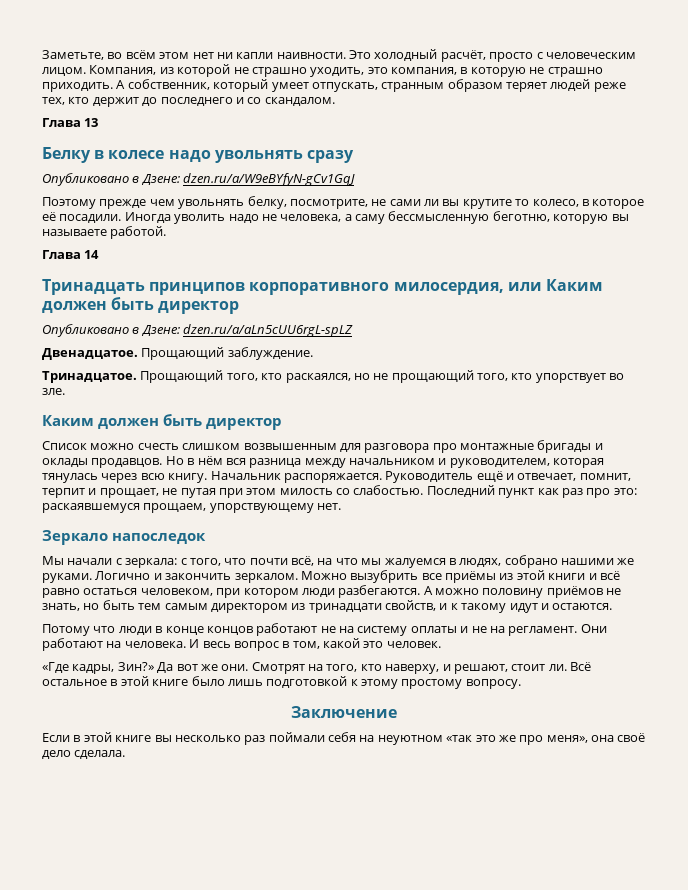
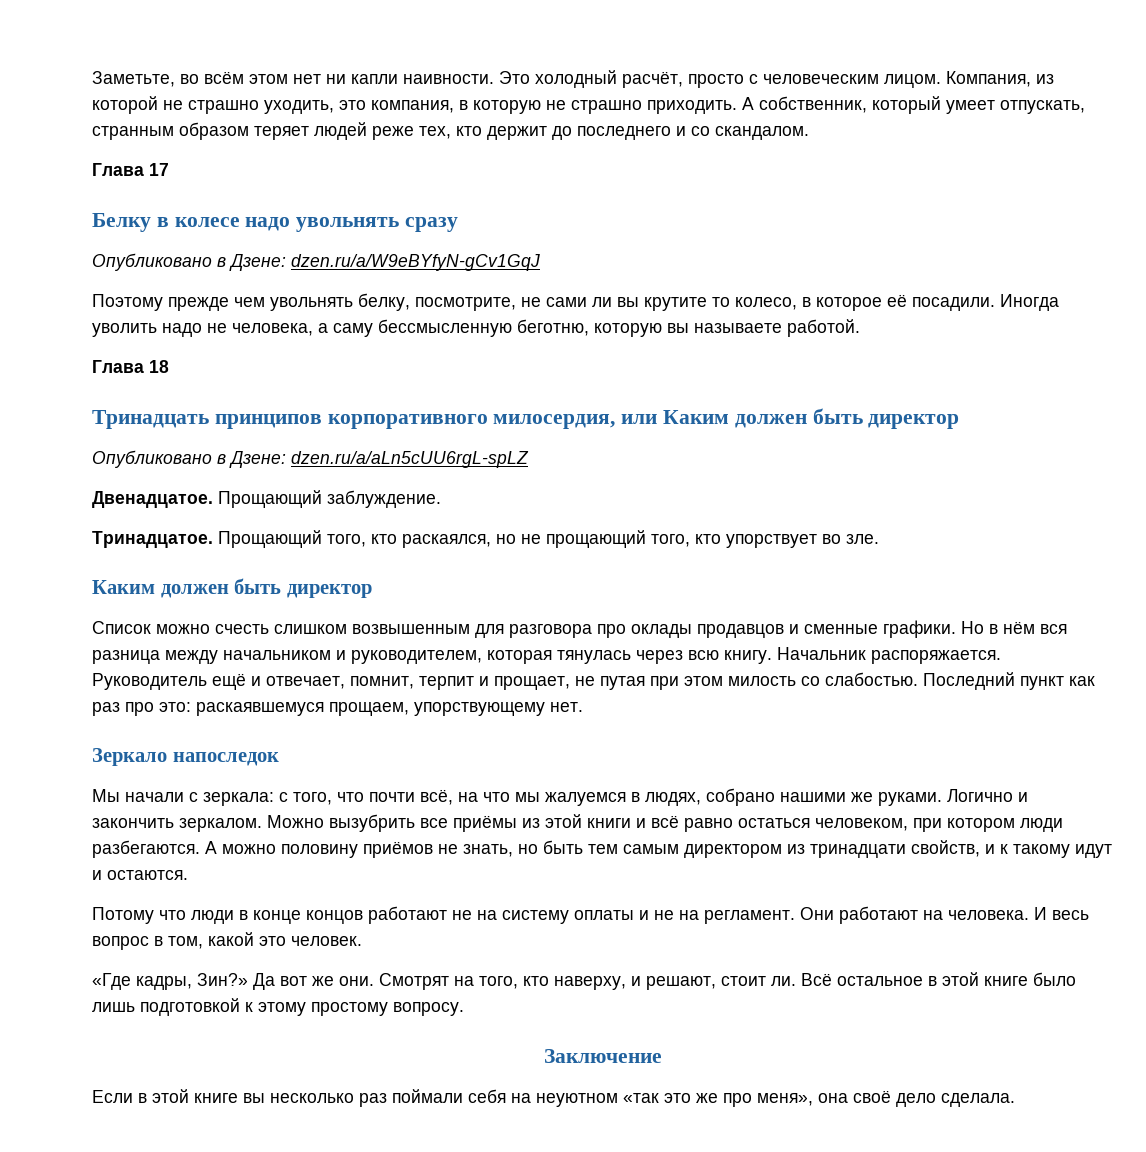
- Глава 13
+ Глава 17
- Глава 14
+ Глава 18
- Список можно счесть слишком возвышенным для разговора про монтажные бригады и оклады продавцов.
+ Список можно счесть слишком возвышенным для разговора про оклады продавцов и сменные графики.

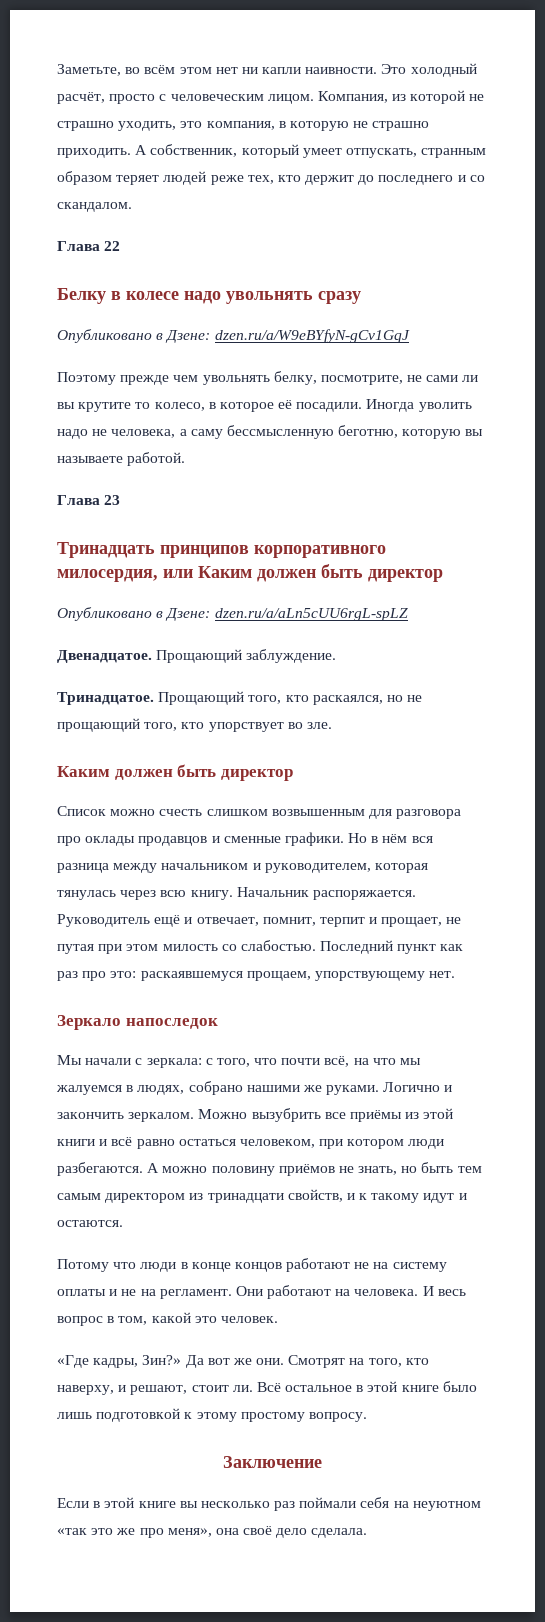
- Глава 17
+ Глава 22
- Глава 18
+ Глава 23

